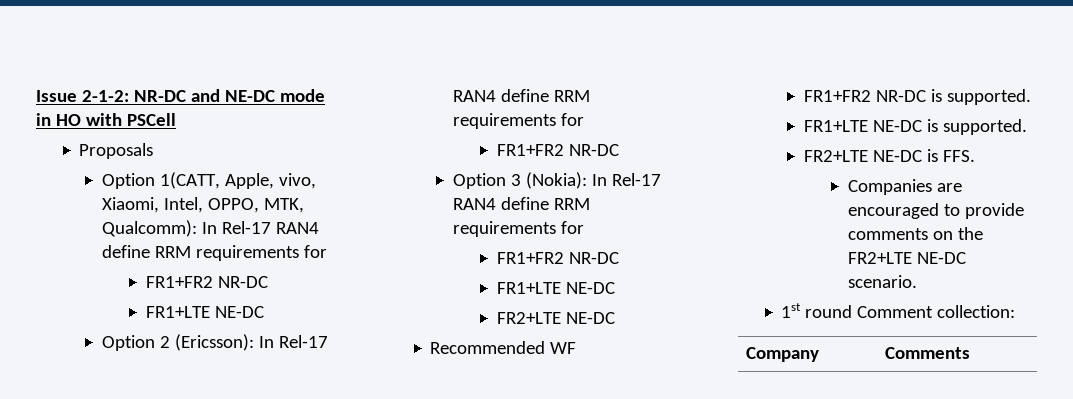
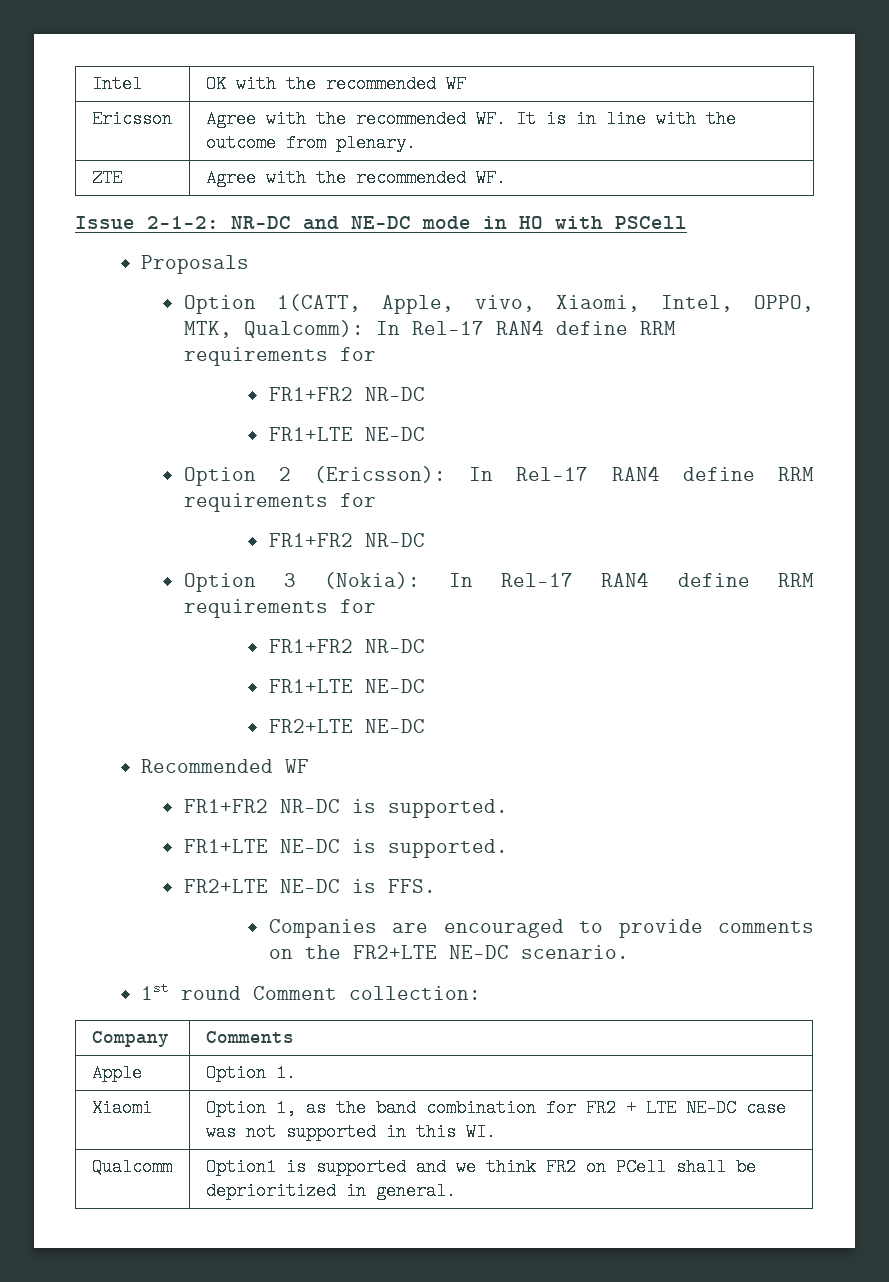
+ Intel | OK with the recommended WF
+ Ericsson | Agree with the recommended WF. It is in line with the outcome from plenary.
+ ZTE | Agree with the recommended WF.
+ Apple | Option 1.
+ Xiaomi | Option 1, as the band combination for FR2 + LTE NE-DC case was not supported in this WI.
+ Qualcomm | Option1 is supported and we think FR2 on PCell shall be deprioritized in general.

